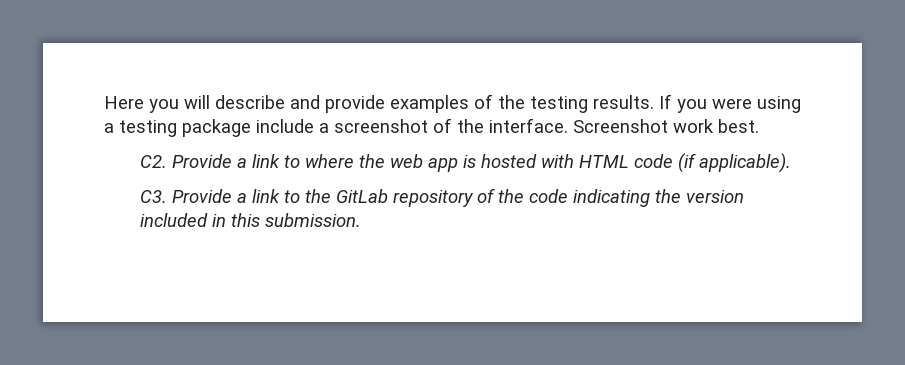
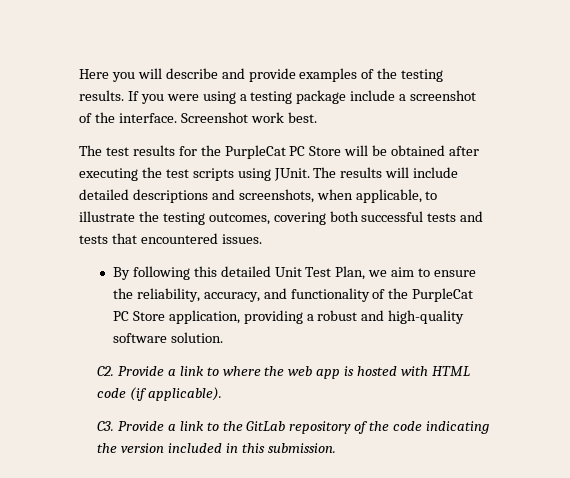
+ The test results for the PurpleCat PC Store will be obtained after executing the test scripts using JUnit. The results will include detailed descriptions and screenshots, when applicable, to illustrate the testing outcomes, covering both successful tests and tests that encountered issues.
+ By following this detailed Unit Test Plan, we aim to ensure the reliability, accuracy, and functionality of the PurpleCat PC Store application, providing a robust and high-quality software solution.

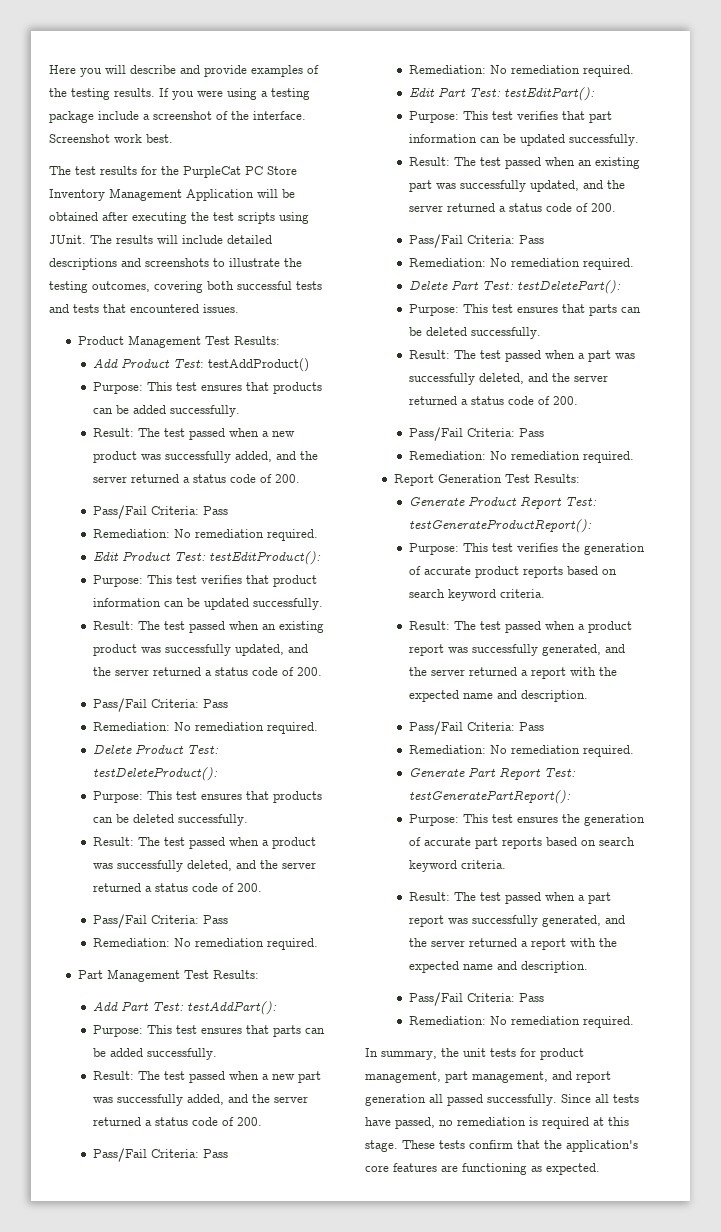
- The test results for the PurpleCat PC Store will be obtained after executing the test scripts using JUnit.
+ The test results for the PurpleCat PC Store Inventory Management Application will be obtained after executing the test scripts using JUnit.
- The results will include detailed descriptions and screenshots, when applicable, to illustrate the testing outcomes, covering both successful tests and tests that encountered issues.
+ The results will include detailed descriptions and screenshots to illustrate the testing outcomes, covering both successful tests and tests that encountered issues.
- By following this detailed Unit Test Plan, we aim to ensure the reliability, accuracy, and functionality of the PurpleCat PC Store application, providing a robust and high-quality software solution.
- C2. Provide a link to where the web app is hosted with HTML code (if applicable).
- C3. Provide a link to the GitLab repository of the code indicating the version included in this submission.
+ Product Management Test Results:
+ Add Product Test: testAddProduct()
+ Purpose: This test ensures that products can be added successfully.
+ Result: The test passed when a new product was successfully added, and the server returned a status code of 200.
+ Pass/Fail Criteria: Pass
+ Remediation: No remediation required.
+ Edit Product Test: testEditProduct():
+ Purpose: This test verifies that product information can be updated successfully.
+ Result: The test passed when an existing product was successfully updated, and the server returned a status code of 200.
+ Pass/Fail Criteria: Pass
+ Remediation: No remediation required.
+ Delete Product Test: testDeleteProduct():
+ Purpose: This test ensures that products can be deleted successfully.
+ Result: The test passed when a product was successfully deleted, and the server returned a status code of 200.
+ Pass/Fail Criteria: Pass
+ Remediation: No remediation required.
+ Part Management Test Results:
+ Add Part Test: testAddPart():
+ Purpose: This test ensures that parts can be added successfully.
+ Result: The test passed when a new part was successfully added, and the server returned a status code of 200.
+ Pass/Fail Criteria: Pass
+ Remediation: No remediation required.
+ Edit Part Test: testEditPart():
+ Purpose: This test verifies that part information can be updated successfully.
+ Result: The test passed when an existing part was successfully updated, and the server returned a status code of 200.
+ Pass/Fail Criteria: Pass
+ Remediation: No remediation required.
+ Delete Part Test: testDeletePart():
+ Purpose: This test ensures that parts can be deleted successfully.
+ Result: The test passed when a part was successfully deleted, and the server returned a status code of 200.
+ Pass/Fail Criteria: Pass
+ Remediation: No remediation required.
+ Report Generation Test Results:
+ Generate Product Report Test: testGenerateProductReport():
+ Purpose: This test verifies the generation of accurate product reports based on search keyword criteria.
+ Result: The test passed when a product report was successfully generated, and the server returned a report with the expected name and description.
+ Pass/Fail Criteria: Pass
+ Remediation: No remediation required.
+ Generate Part Report Test: testGeneratePartReport():
+ Purpose: This test ensures the generation of accurate part reports based on search keyword criteria.
+ Result: The test passed when a part report was successfully generated, and the server returned a report with the expected name and description.
+ Pass/Fail Criteria: Pass
+ Remediation: No remediation required.
+ In summary, the unit tests for product management, part management, and report generation all passed successfully. Since all tests have passed, no remediation is required at this stage. These tests confirm that the application's core features are functioning as expected.

